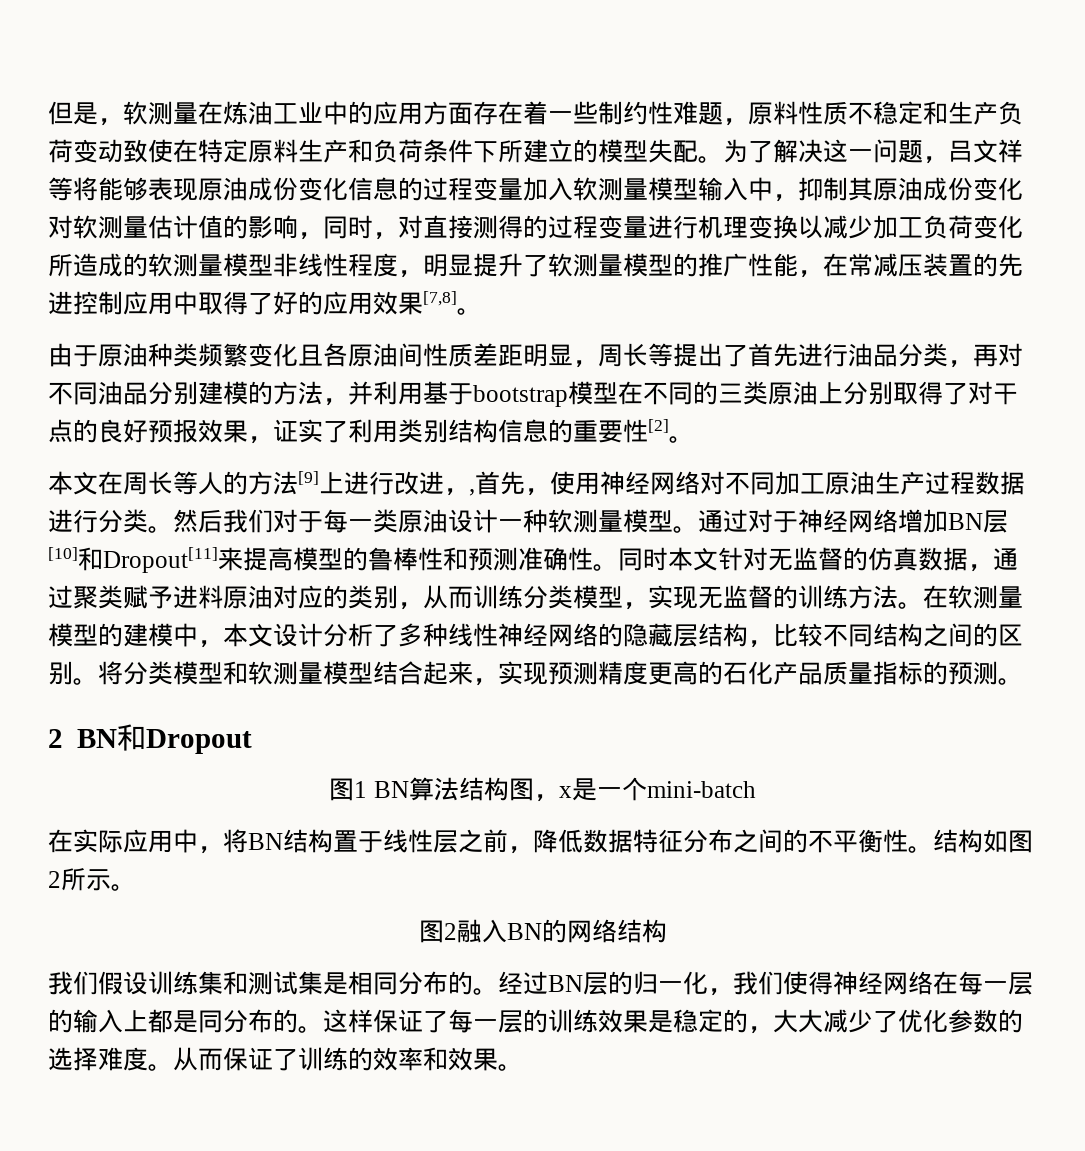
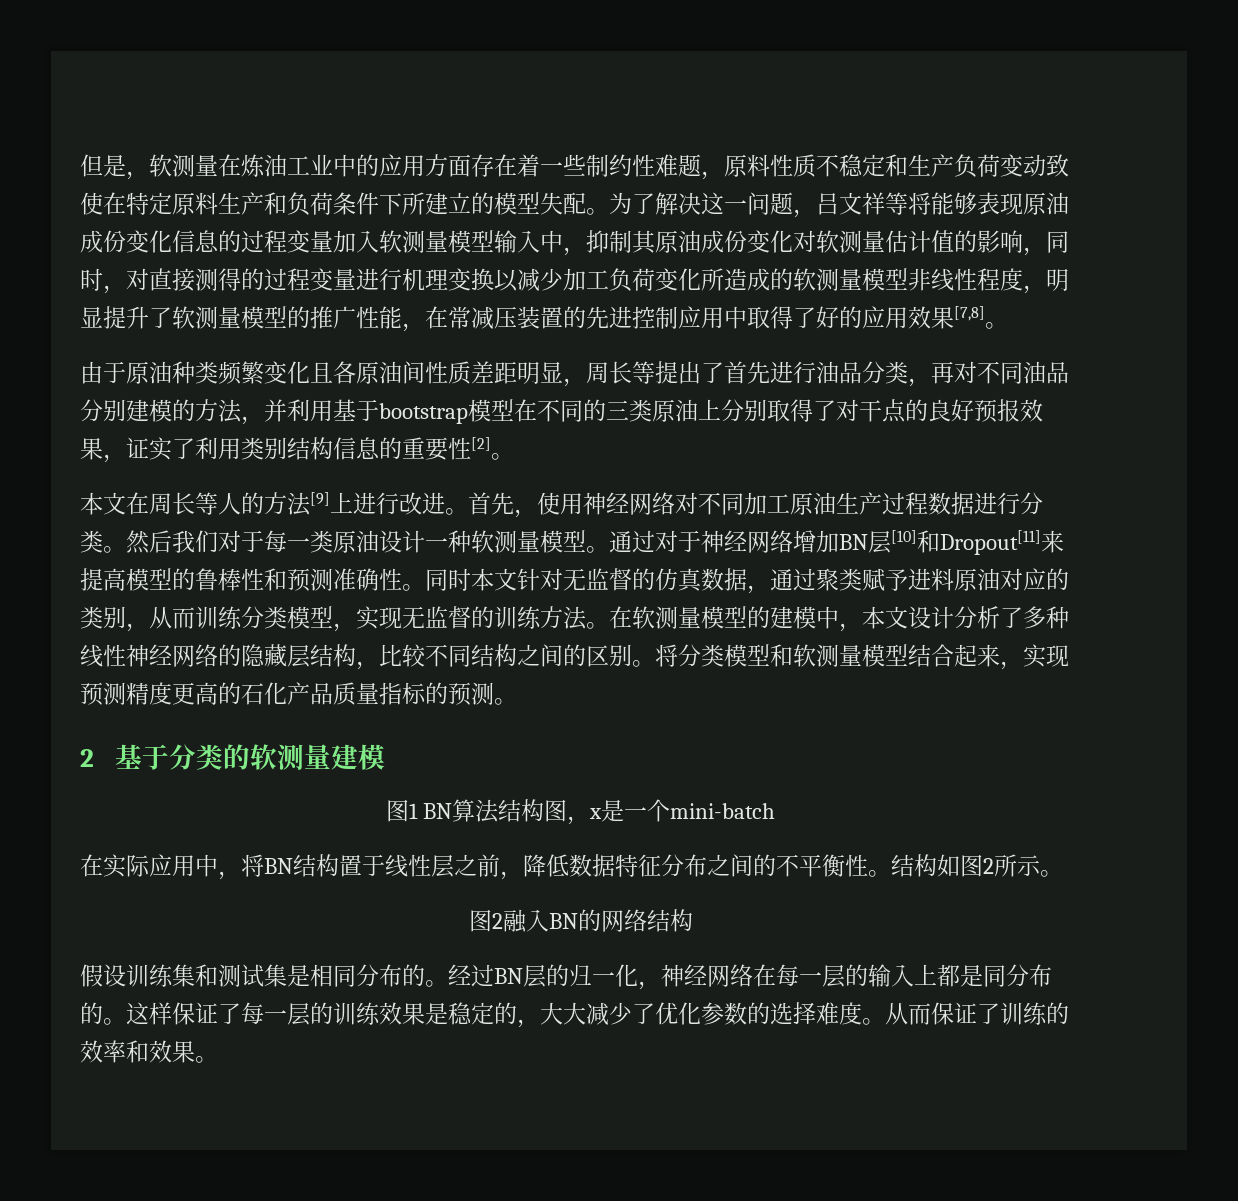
- 本文在周长等人的方法[9]上进行改进，,首先，使用神经网络对不同加工原油生产过程数据进行分类。
+ 本文在周长等人的方法[9]上进行改进。首先，使用神经网络对不同加工原油生产过程数据进行分类。
- 2 BN和Dropout
+ 2基于分类的软测量建模
- 我们假设训练集和测试集是相同分布的。
+ 假设训练集和测试集是相同分布的。
- 经过BN层的归一化，我们使得神经网络在每一层的输入上都是同分布的。
+ 经过BN层的归一化，神经网络在每一层的输入上都是同分布的。

